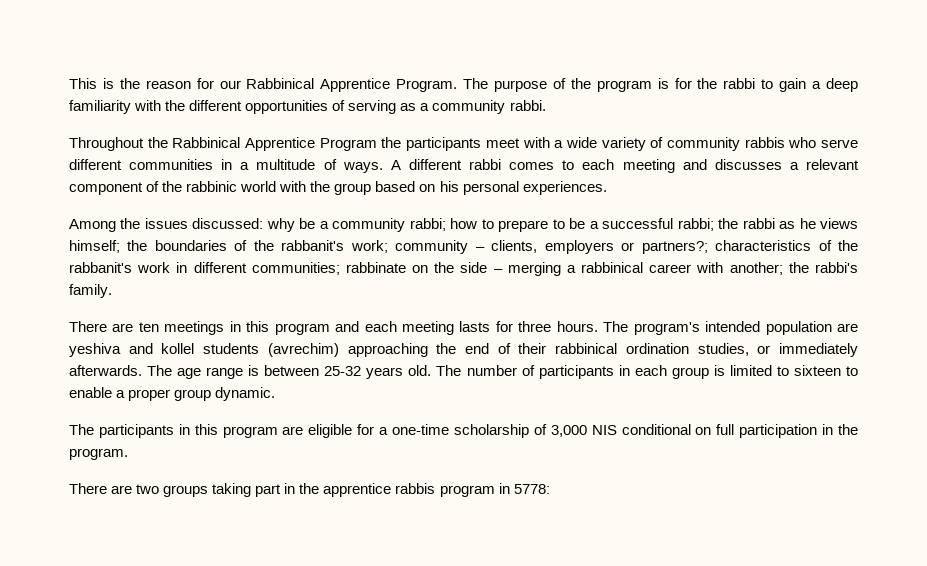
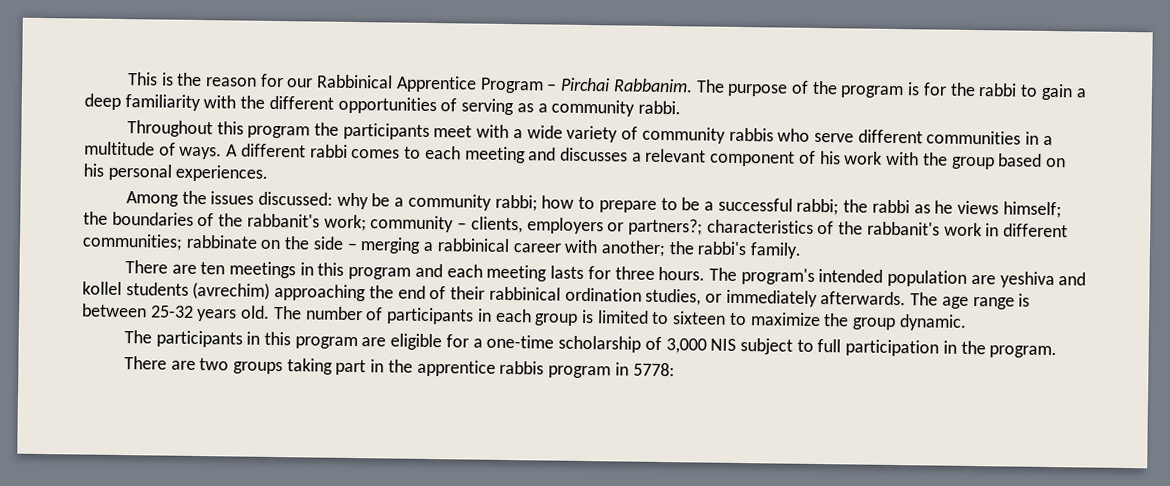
- This is the reason for our Rabbinical Apprentice Program.
+ This is the reason for our Rabbinical Apprentice Program – Pirchai Rabbanim.
- Throughout the Rabbinical Apprentice Program the participants meet with a wide variety of community rabbis who serve different communities in a multitude of ways.
+ Throughout this program the participants meet with a wide variety of community rabbis who serve different communities in a multitude of ways.
- A different rabbi comes to each meeting and discusses a relevant component of the rabbinic world with the group based on his personal experiences.
+ A different rabbi comes to each meeting and discusses a relevant component of his work with the group based on his personal experiences.
- The number of participants in each group is limited to sixteen to enable a proper group dynamic.
+ The number of participants in each group is limited to sixteen to maximize the group dynamic.
- The participants in this program are eligible for a one-time scholarship of 3,000 NIS conditional on full participation in the program.
+ The participants in this program are eligible for a one-time scholarship of 3,000 NIS subject to full participation in the program.

